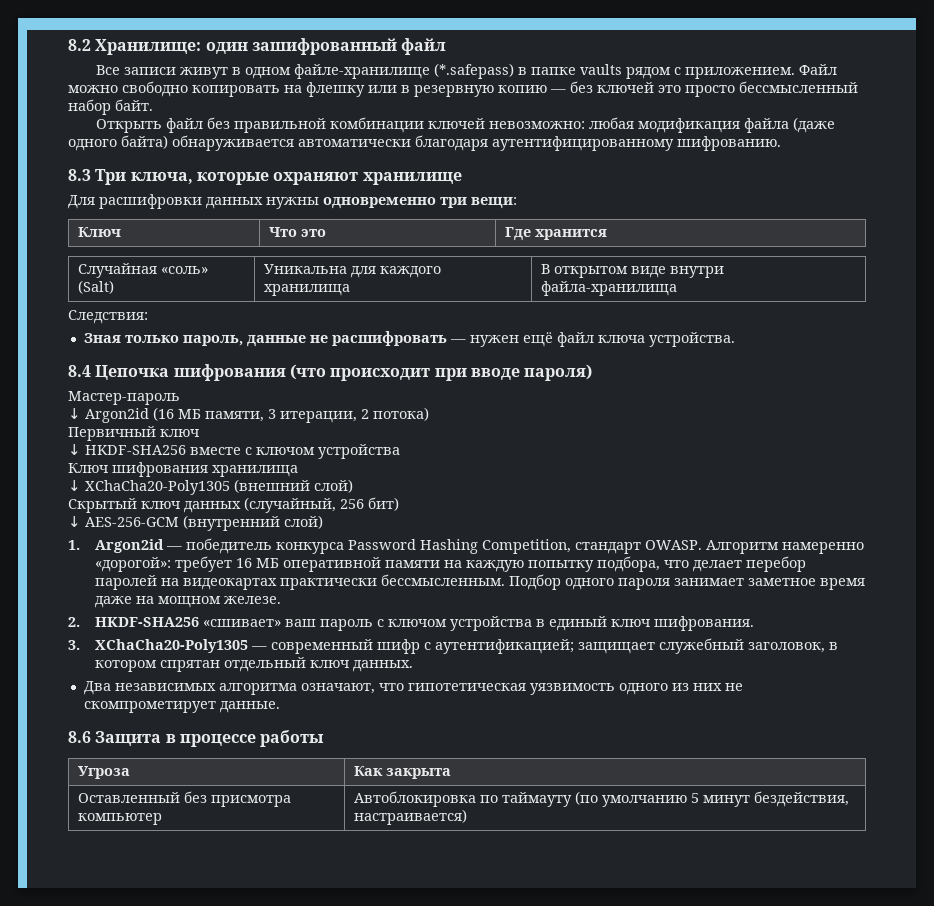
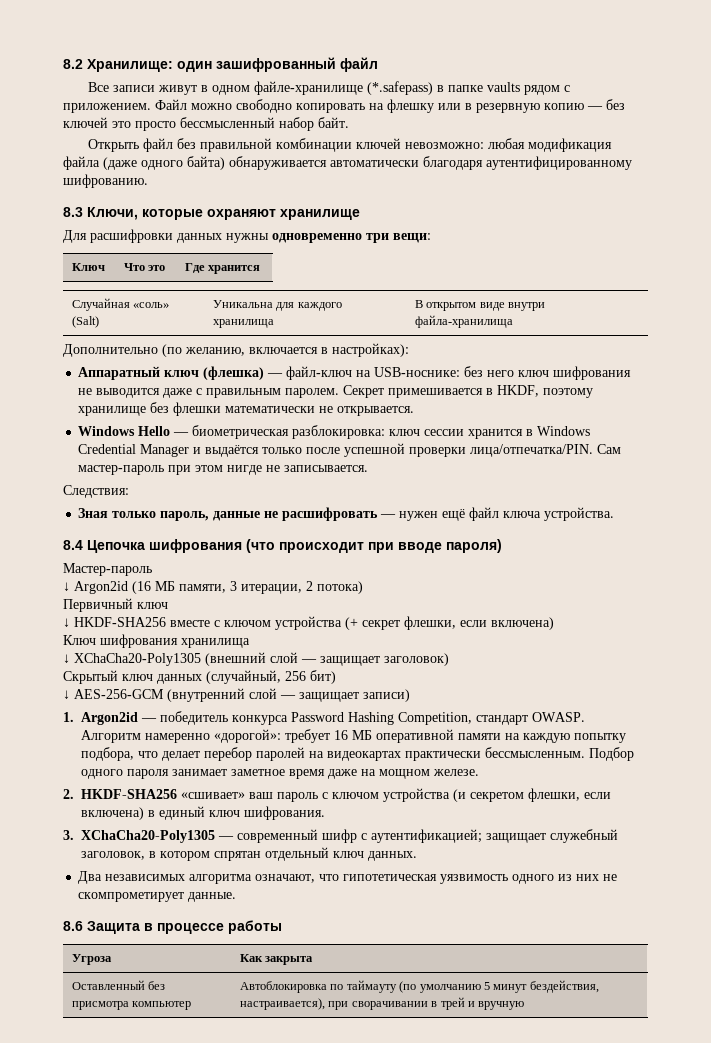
- 8.3 Три ключа, которые охраняют хранилище
+ 8.3 Ключи, которые охраняют хранилище
+ Дополнительно (по желанию, включается в настройках):
+ Аппаратный ключ (флешка) — файл-ключ на USB-носнике: без него ключ шифрования не выводится даже с правильным паролем. Секрет примешивается в HKDF, поэтому хранилище без флешки математически не открывается.
+ Windows Hello — биометрическая разблокировка: ключ сессии хранится в Windows Credential Manager и выдаётся только после успешной проверки лица/отпечатка/PIN. Сам мастер-пароль при этом нигде не записывается.
- ↓ HKDF-SHA256 вместе с ключом устройства
+ ↓ HKDF-SHA256 вместе с ключом устройства (+ секрет флешки, если включена)
- ↓ XChaCha20-Poly1305 (внешний слой)
+ ↓ XChaCha20-Poly1305 (внешний слой — защищает заголовок)
- ↓ AES-256-GCM (внутренний слой)
+ ↓ AES-256-GCM (внутренний слой — защищает записи)
- 2. HKDF-SHA256 «сшивает» ваш пароль с ключом устройства в единый ключ шифрования.
+ 2. HKDF-SHA256 «сшивает» ваш пароль с ключом устройства (и секретом флешки, если включена) в единый ключ шифрования.
- Оставленный без присмотра компьютер | Автоблокировка по таймауту (по умолчанию 5 минут бездействия, настраивается)
+ Оставленный без присмотра компьютер | Автоблокировка по таймауту (по умолчанию 5 минут бездействия, настраивается), при сворачивании в трей и вручную

